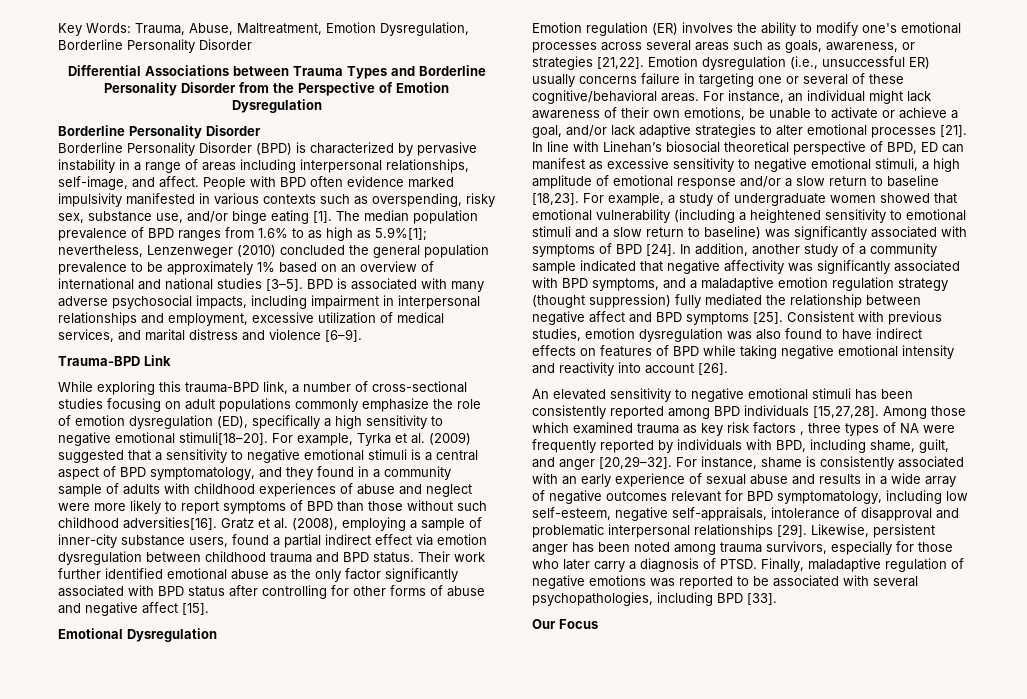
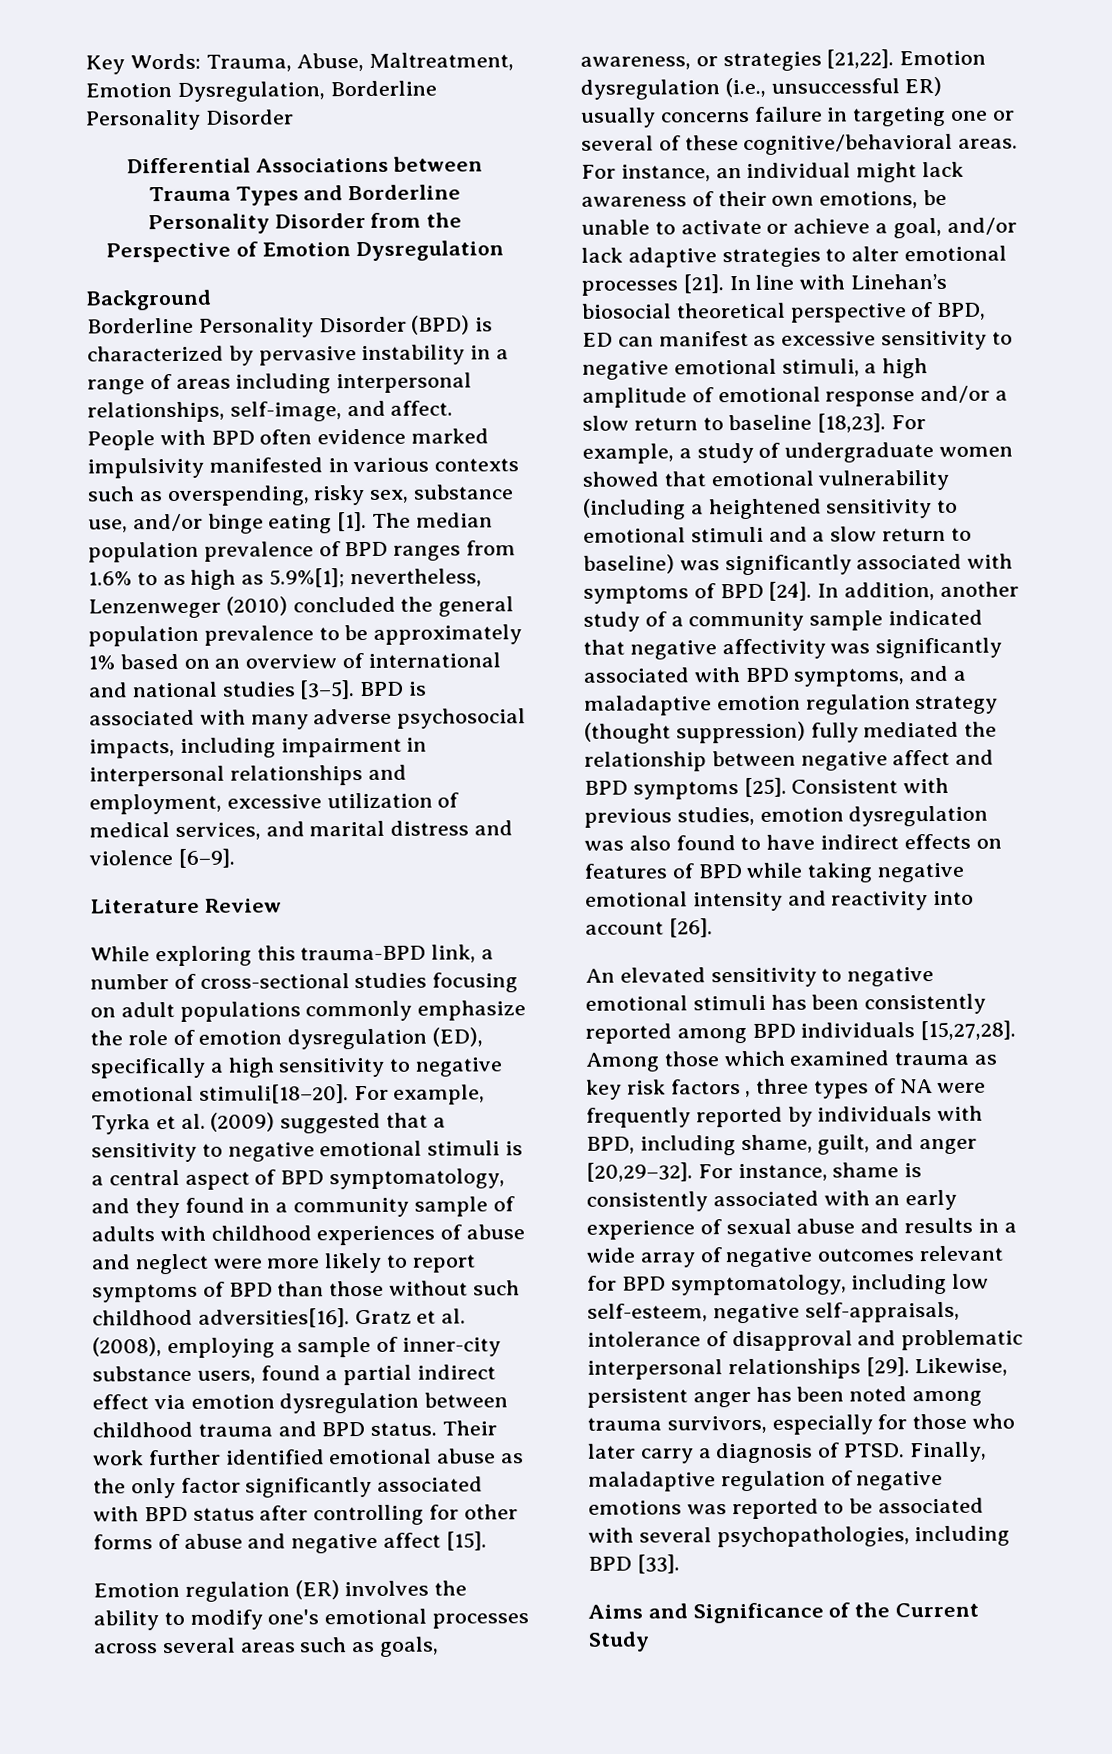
  Differential Associations between Trauma Types and Borderline Personality Disorder from the Perspective of Emotion Dysregulation
- Borderline Personality Disorder
+ Background
- Trauma-BPD Link
+ Literature Review
- Emotional Dysregulation
- Our Focus
+ Aims and Significance of the Current Study

